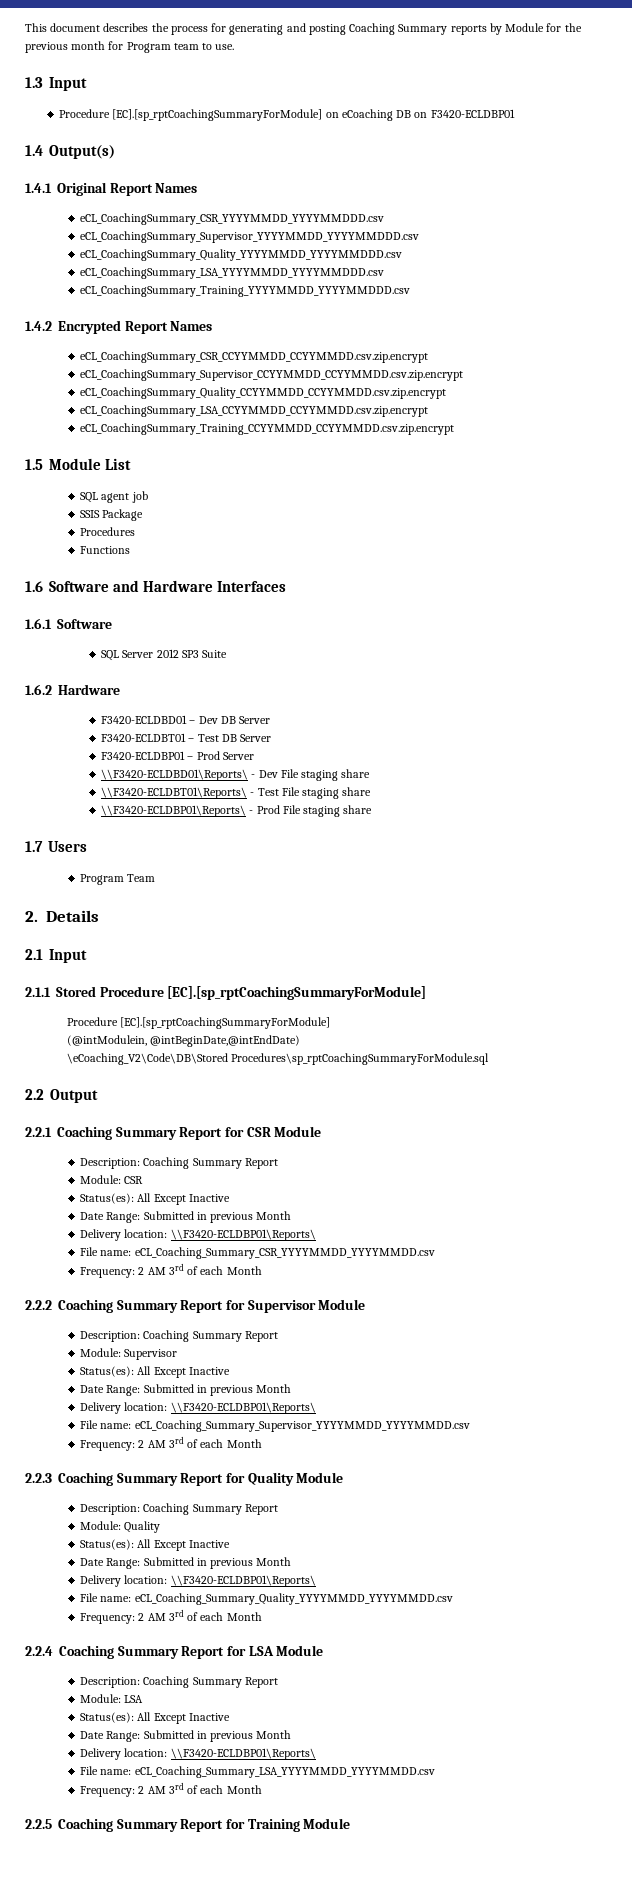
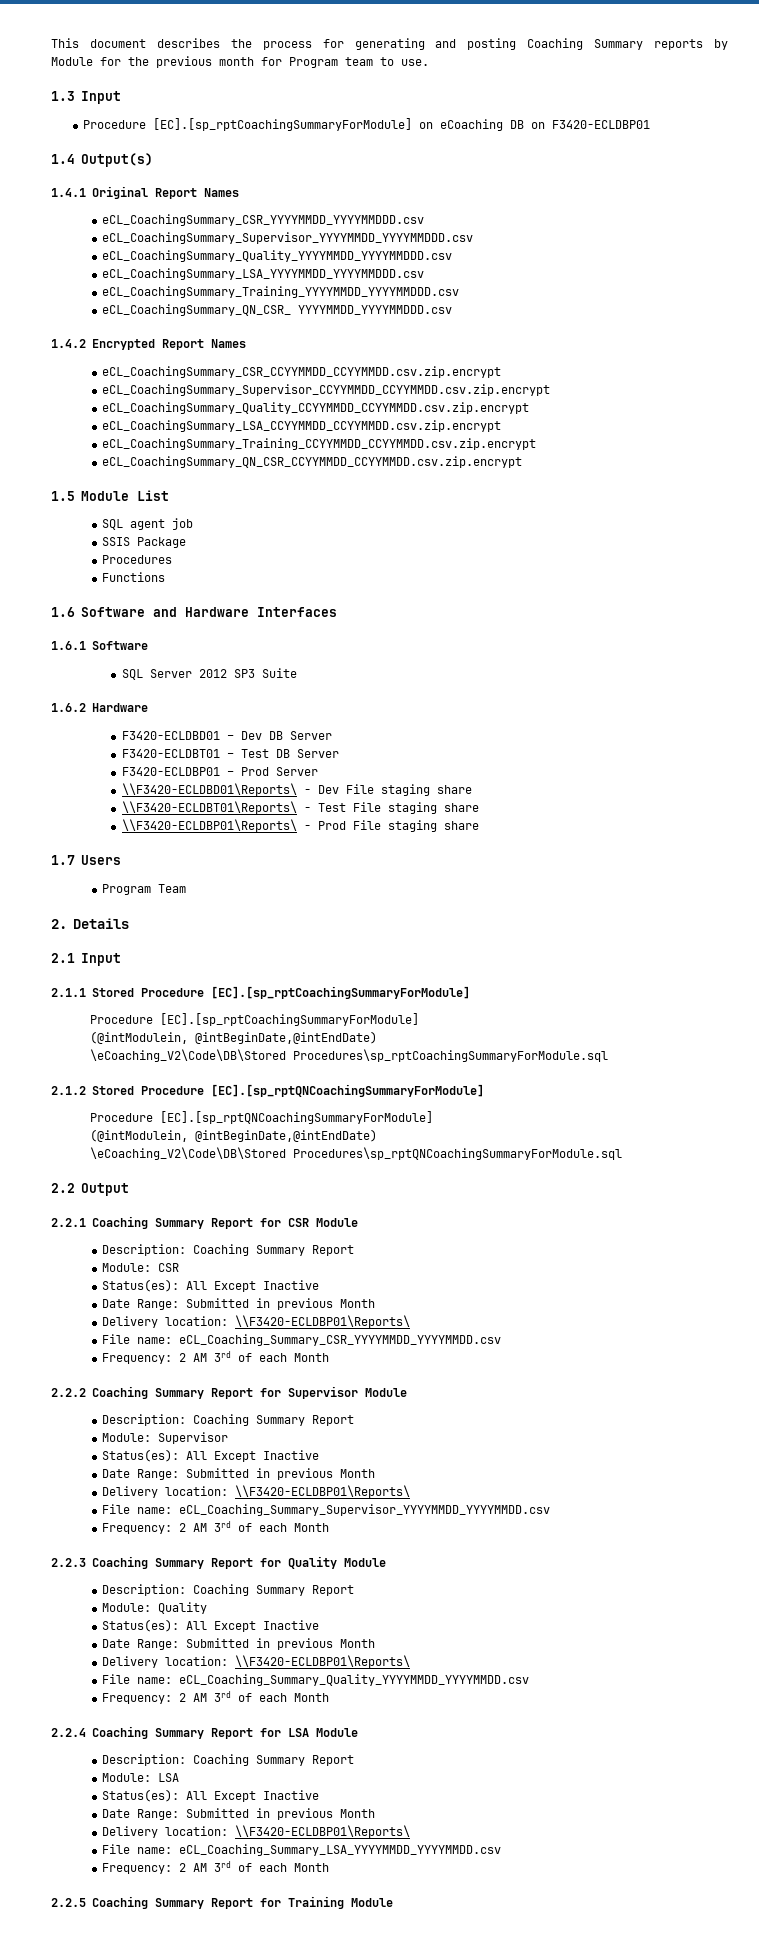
+ eCL_CoachingSummary_QN_CSR_ YYYYMMDD_YYYYMMDDD.csv
+ eCL_CoachingSummary_QN_CSR_CCYYMMDD_CCYYMMDD.csv.zip.encrypt
+ 2.1.2 Stored Procedure [EC].[sp_rptQNCoachingSummaryForModule]
+ Procedure [EC].[sp_rptQNCoachingSummaryForModule]
+ (@intModulein, @intBeginDate,@intEndDate)
+ \eCoaching_V2\Code\DB\Stored Procedures\sp_rptQNCoachingSummaryForModule.sql

